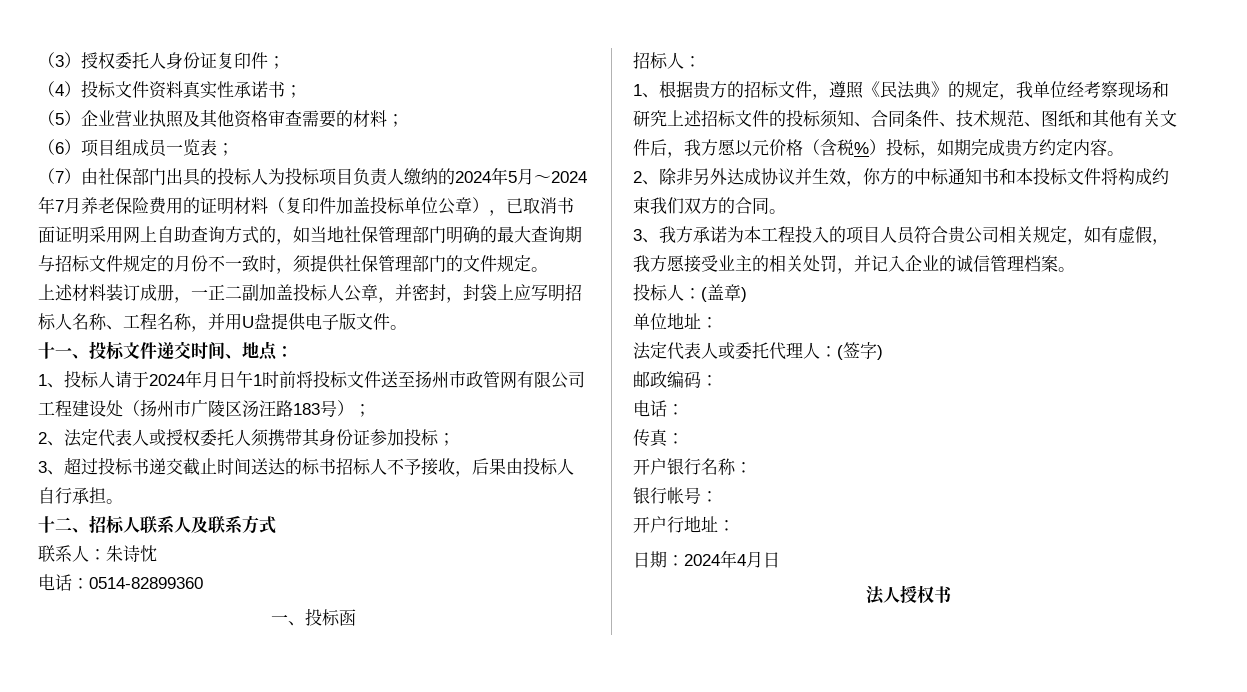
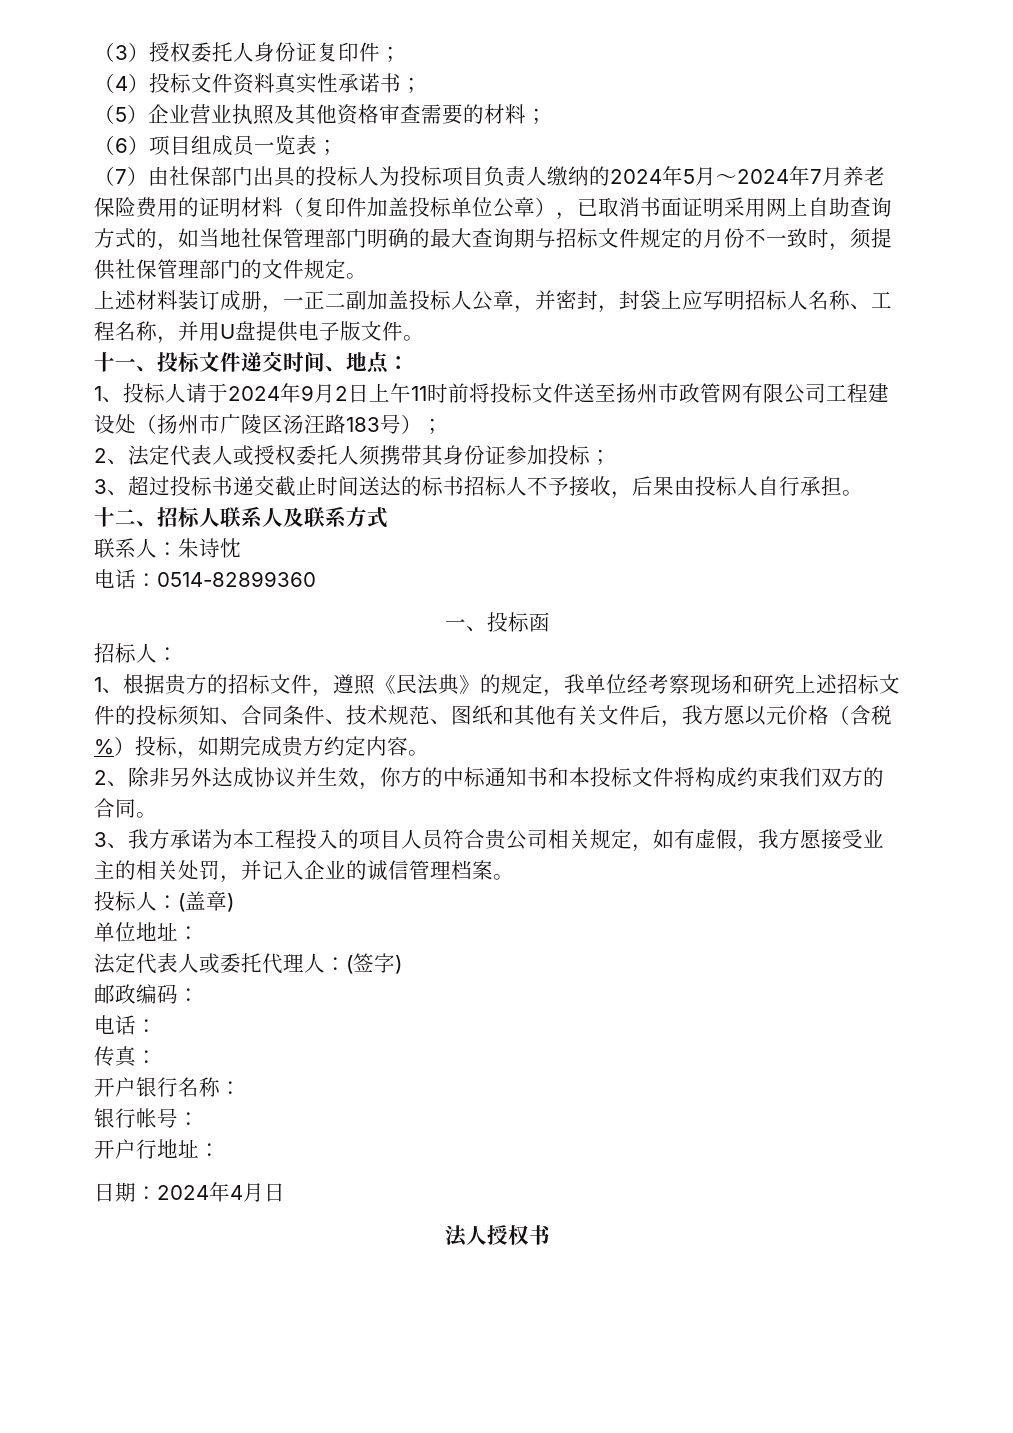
- 1、投标人请于2024年月日午1时前将投标文件送至扬州市政管网有限公司工程建设处（扬州市广陵区汤汪路183号）；
+ 1、投标人请于2024年9月2日上午11时前将投标文件送至扬州市政管网有限公司工程建设处（扬州市广陵区汤汪路183号）；

